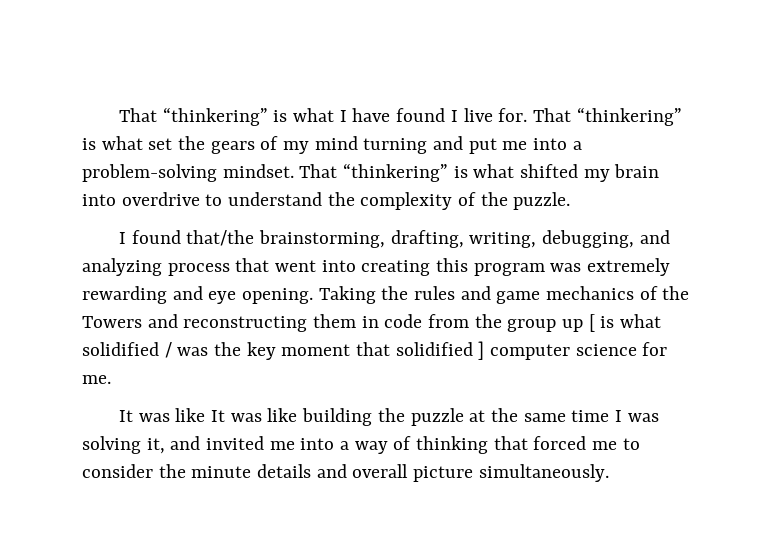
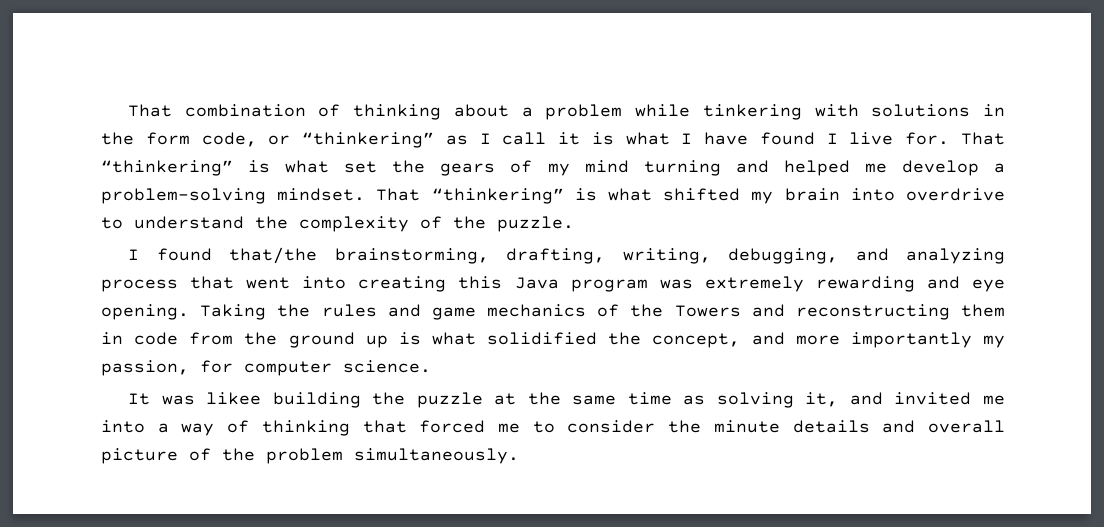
- That “thinkering” is what I have found I live for.
+ That combination of thinking about a problem while tinkering with solutions in the form code, or “thinkering” as I call it is what I have found I live for.
- That “thinkering” is what set the gears of my mind turning and put me into a problem-solving mindset.
+ That “thinkering” is what set the gears of my mind turning and helped me develop a problem-solving mindset.
- I found that/the brainstorming, drafting, writing, debugging, and analyzing process that went into creating this program was extremely rewarding and eye opening.
+ I found that/the brainstorming, drafting, writing, debugging, and analyzing process that went into creating this Java program was extremely rewarding and eye opening.
- Taking the rules and game mechanics of the Towers and reconstructing them in code from the group up [ is what solidified / was the key moment that solidified ] computer science for me.
- It was like It was like building the puzzle at the same time I was solving it, and invited me into a way of thinking that forced me to consider the minute details and overall picture simultaneously.
+ Taking the rules and game mechanics of the Towers and reconstructing them in code from the ground up is what solidified the concept, and more importantly my passion, for computer science.
+ It was likee building the puzzle at the same time as solving it, and invited me into a way of thinking that forced me to consider the minute details and overall picture of the problem simultaneously.

